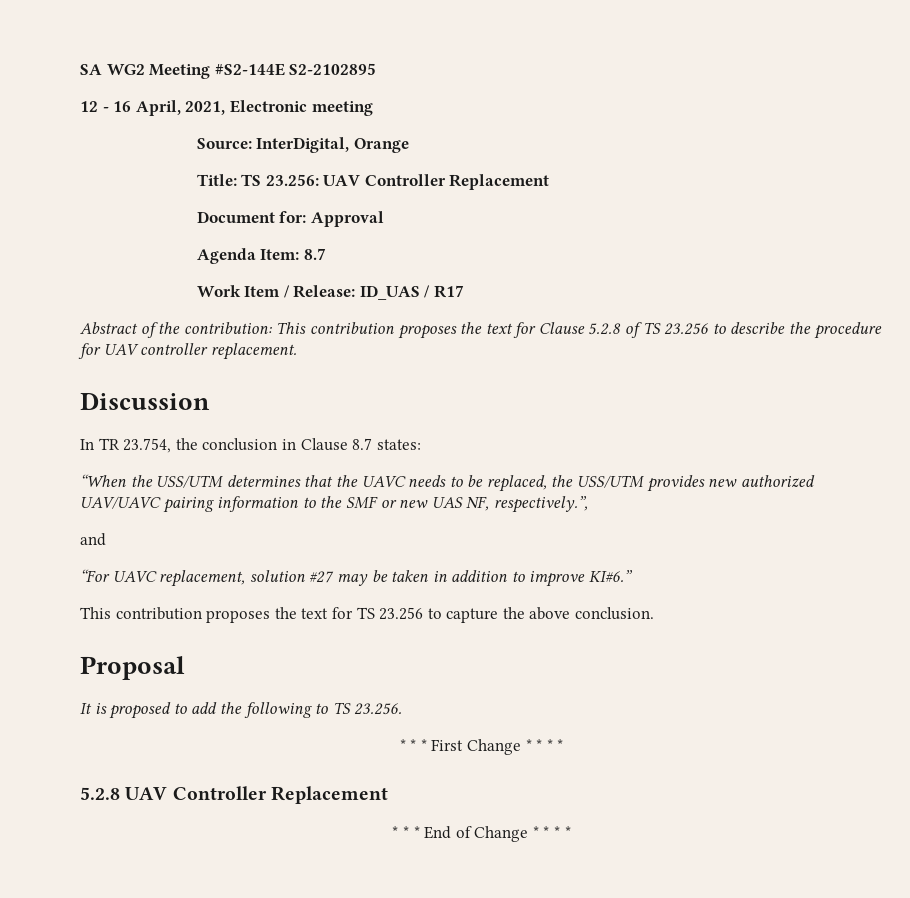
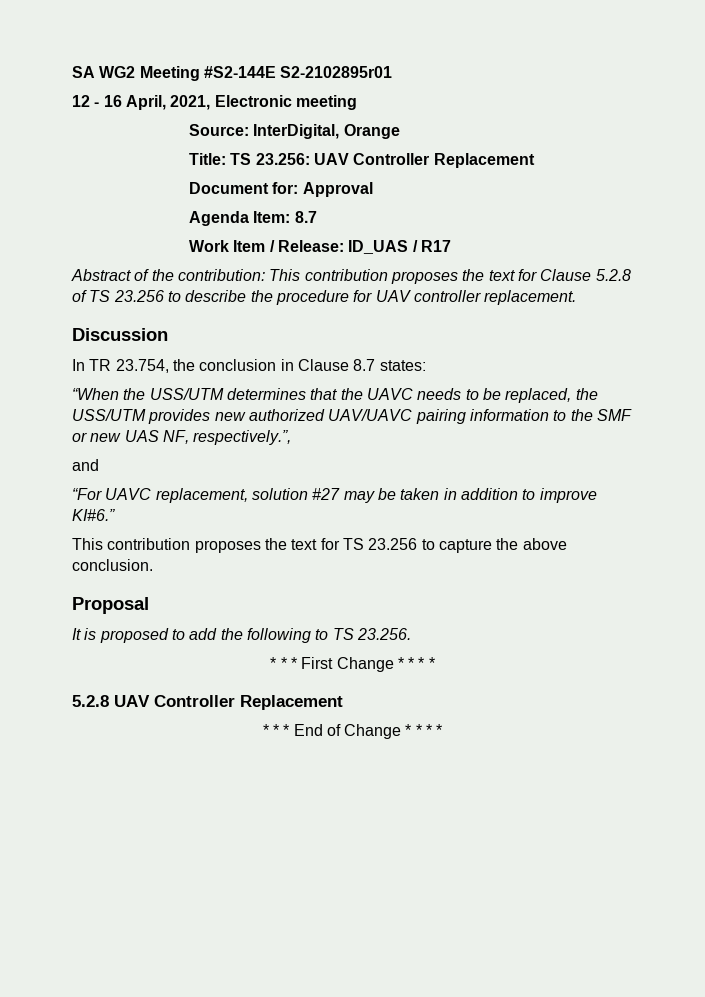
- SA WG2 Meeting #S2-144E S2-2102895
+ SA WG2 Meeting #S2-144E S2-2102895r01

